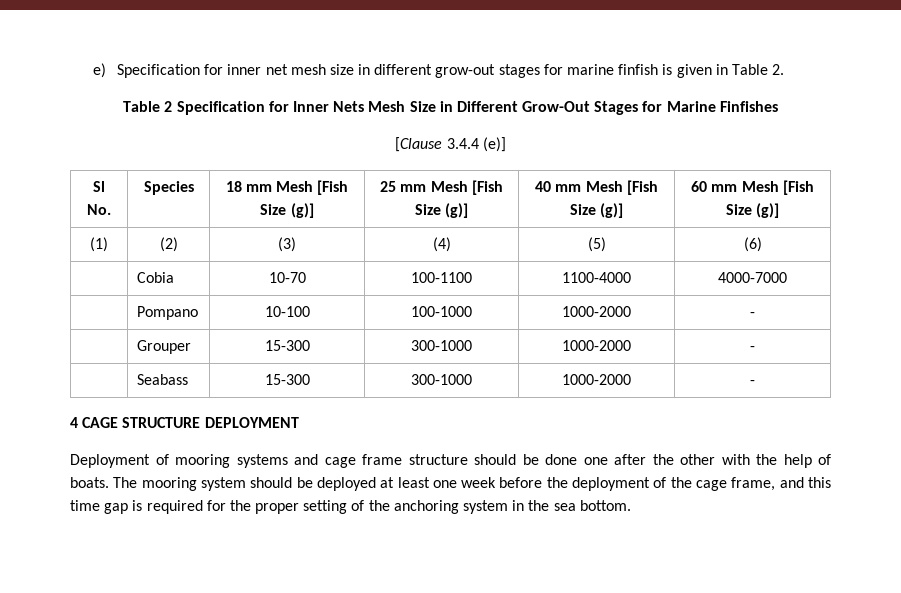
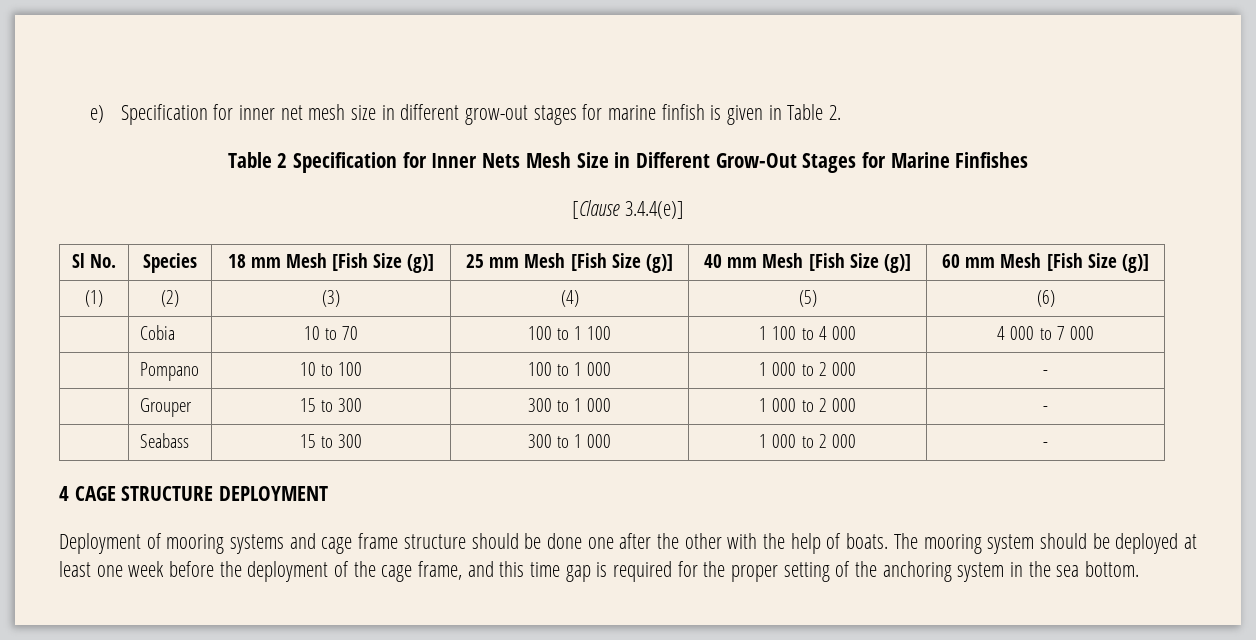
- [Clause 3.4.4 (e)]
+ [Clause 3.4.4(e)]
- | Cobia | 10-70 | 100-1100 | 1100-4000 | 4000-7000
- | Pompano | 10-100 | 100-1000 | 1000-2000 | -
- | Grouper | 15-300 | 300-1000 | 1000-2000 | -
- | Seabass | 15-300 | 300-1000 | 1000-2000 | -
+ | Cobia | 10 to 70 | 100 to 1 100 | 1 100 to 4 000 | 4 000 to 7 000
+ | Pompano | 10 to 100 | 100 to 1 000 | 1 000 to 2 000 | -
+ | Grouper | 15 to 300 | 300 to 1 000 | 1 000 to 2 000 | -
+ | Seabass | 15 to 300 | 300 to 1 000 | 1 000 to 2 000 | -

